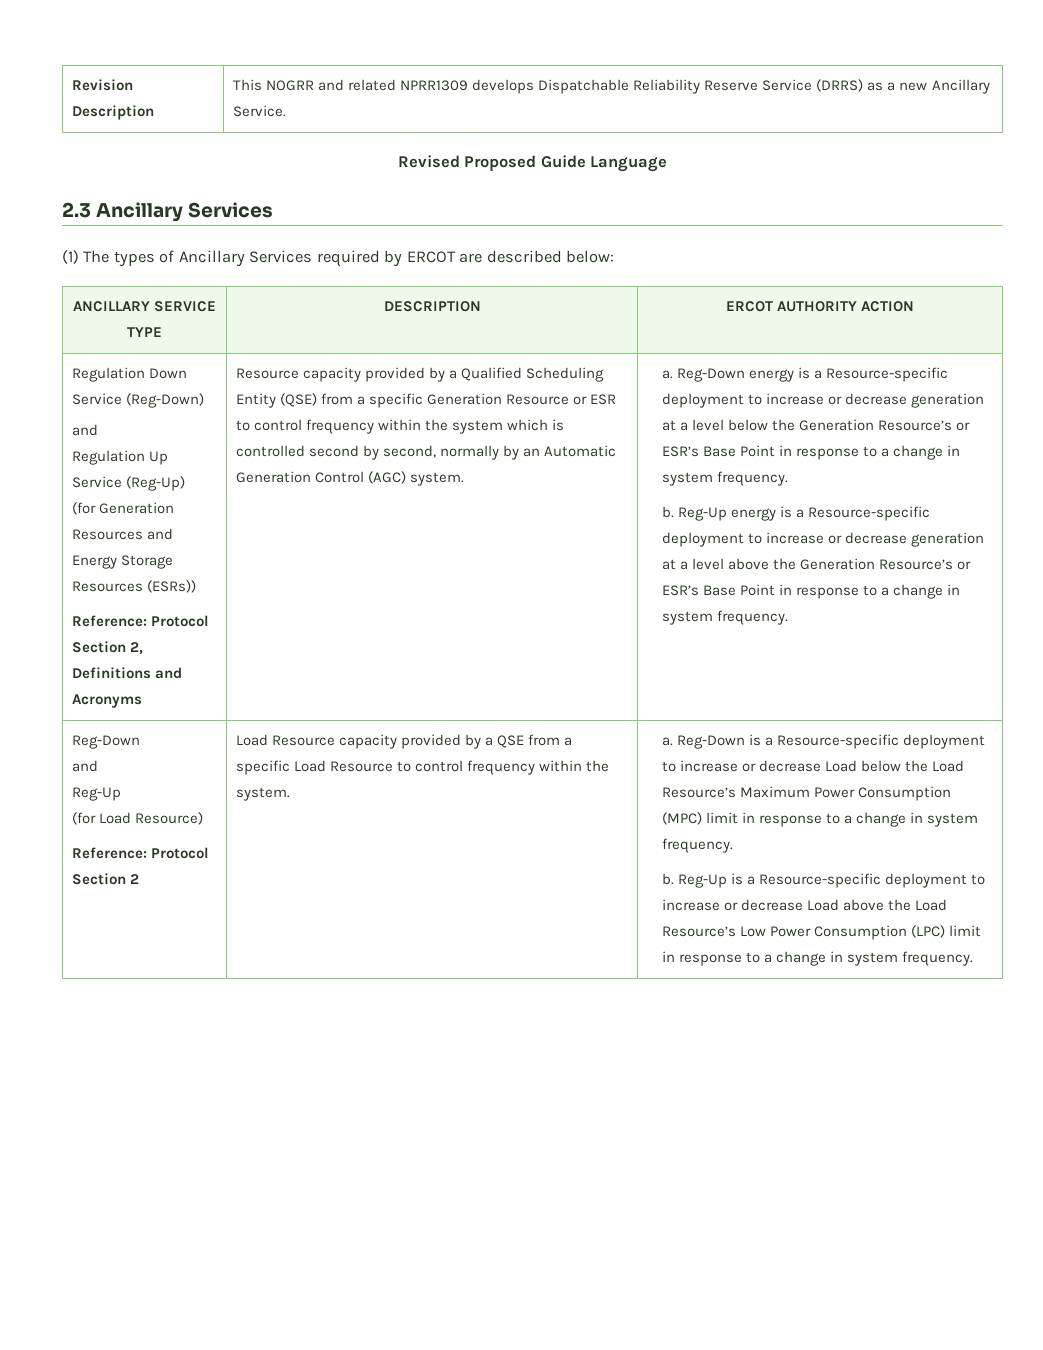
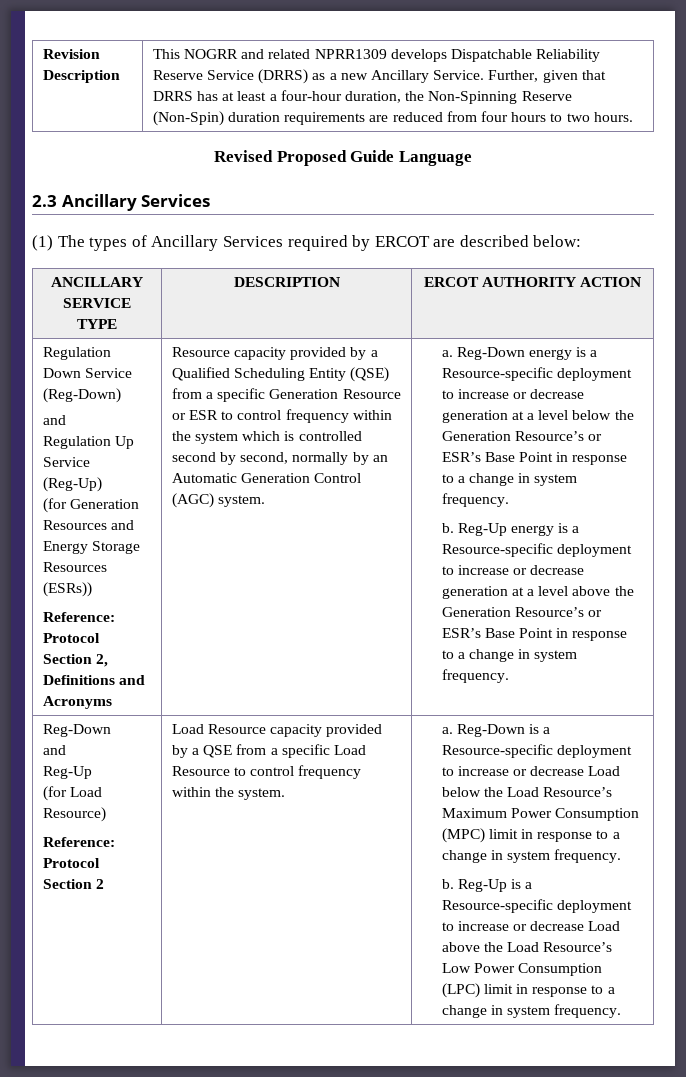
+ Further, given that DRRS has at least a four-hour duration, the Non-Spinning Reserve (Non-Spin) duration requirements are reduced from four hours to two hours.

